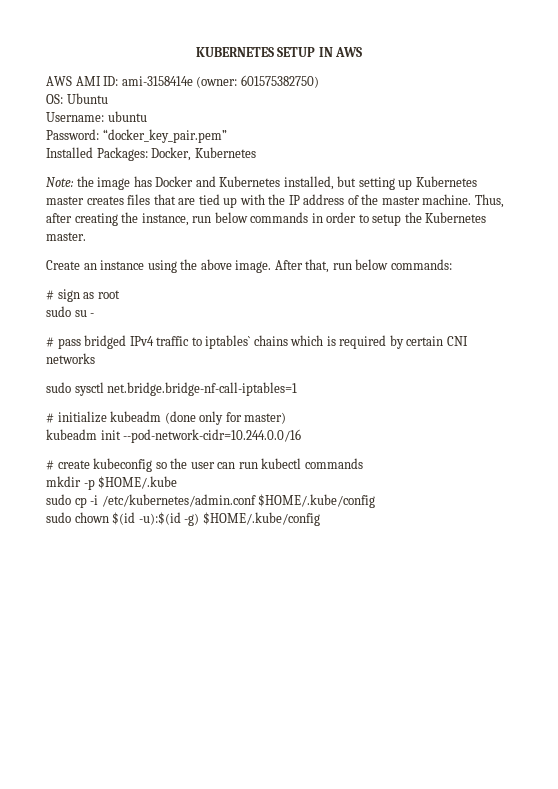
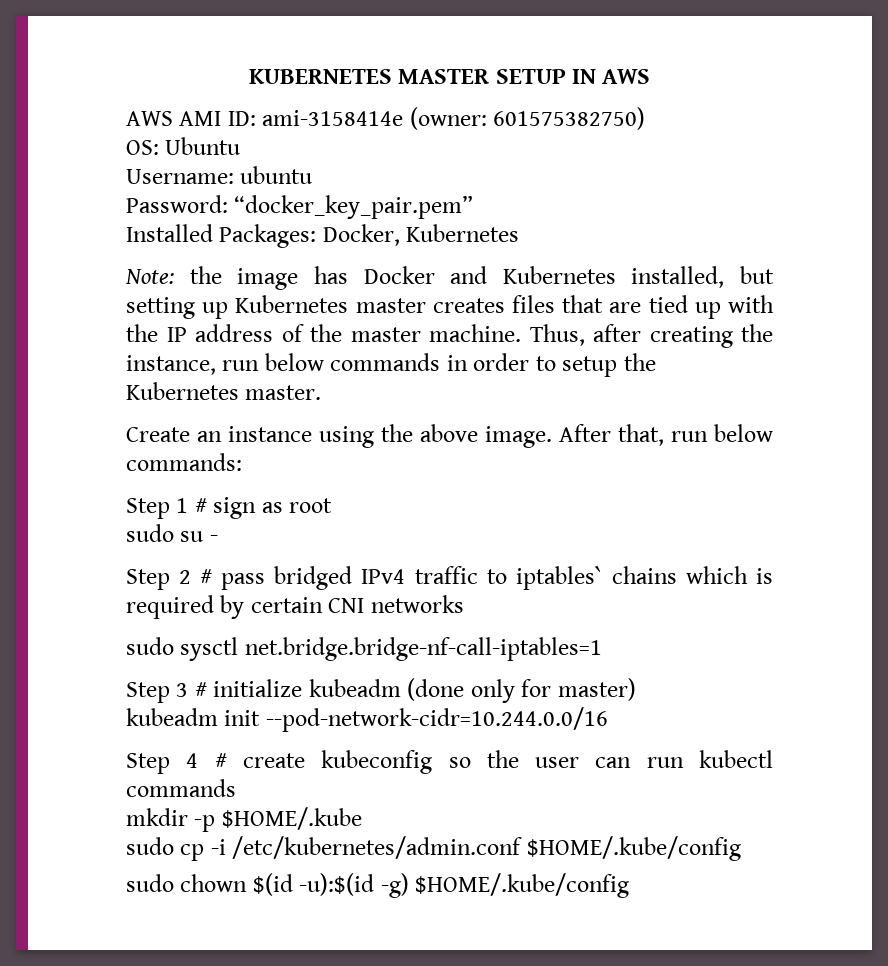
- KUBERNETES SETUP IN AWS
+ KUBERNETES MASTER SETUP IN AWS
- # sign as root
+ Step 1 # sign as root
- # pass bridged IPv4 traffic to iptables` chains which is required by certain CNI networks
+ Step 2 # pass bridged IPv4 traffic to iptables` chains which is required by certain CNI networks
- # initialize kubeadm (done only for master)
+ Step 3 # initialize kubeadm (done only for master)
- # create kubeconfig so the user can run kubectl commands
+ Step 4 # create kubeconfig so the user can run kubectl commands

